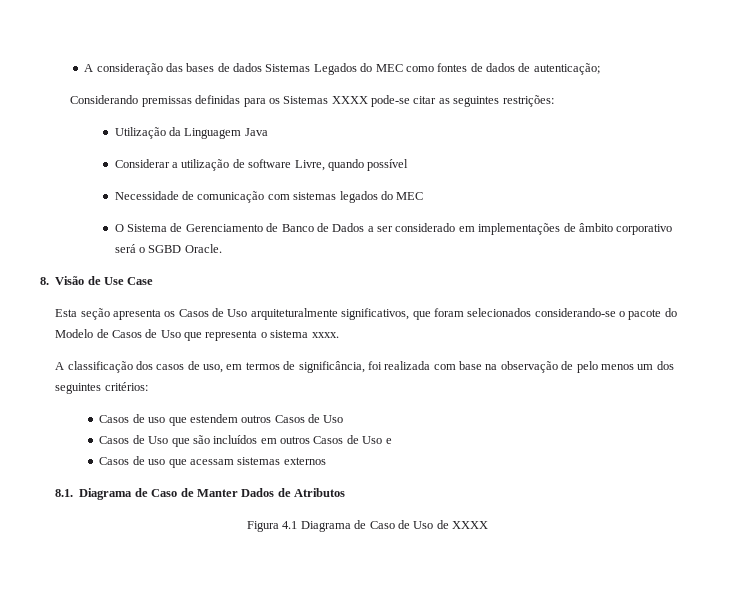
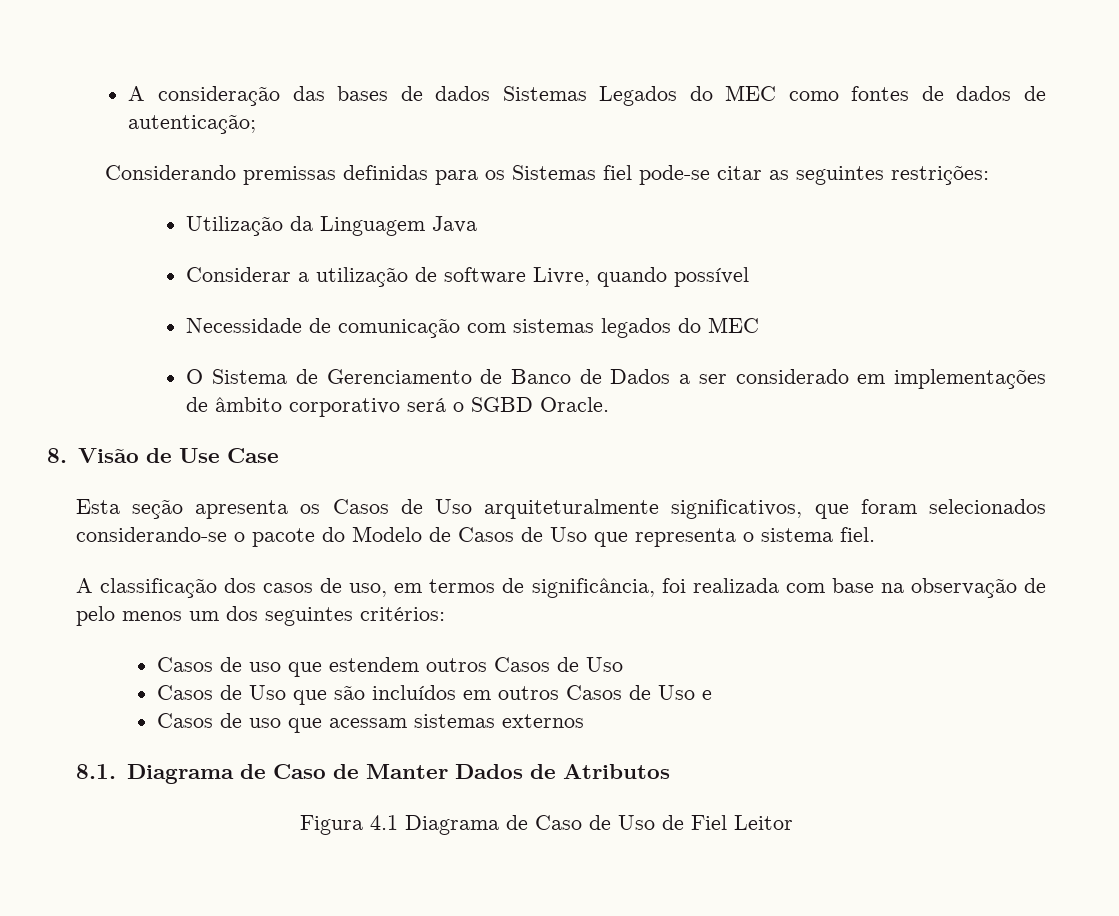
- Considerando premissas definidas para os Sistemas XXXX pode-se citar as seguintes restrições:
+ Considerando premissas definidas para os Sistemas fiel pode-se citar as seguintes restrições:
- Esta seção apresenta os Casos de Uso arquiteturalmente significativos, que foram selecionados considerando-se o pacote do Modelo de Casos de Uso que representa o sistema xxxx.
+ Esta seção apresenta os Casos de Uso arquiteturalmente significativos, que foram selecionados considerando-se o pacote do Modelo de Casos de Uso que representa o sistema fiel.
- Figura 4.1 Diagrama de Caso de Uso de XXXX
+ Figura 4.1 Diagrama de Caso de Uso de Fiel Leitor

